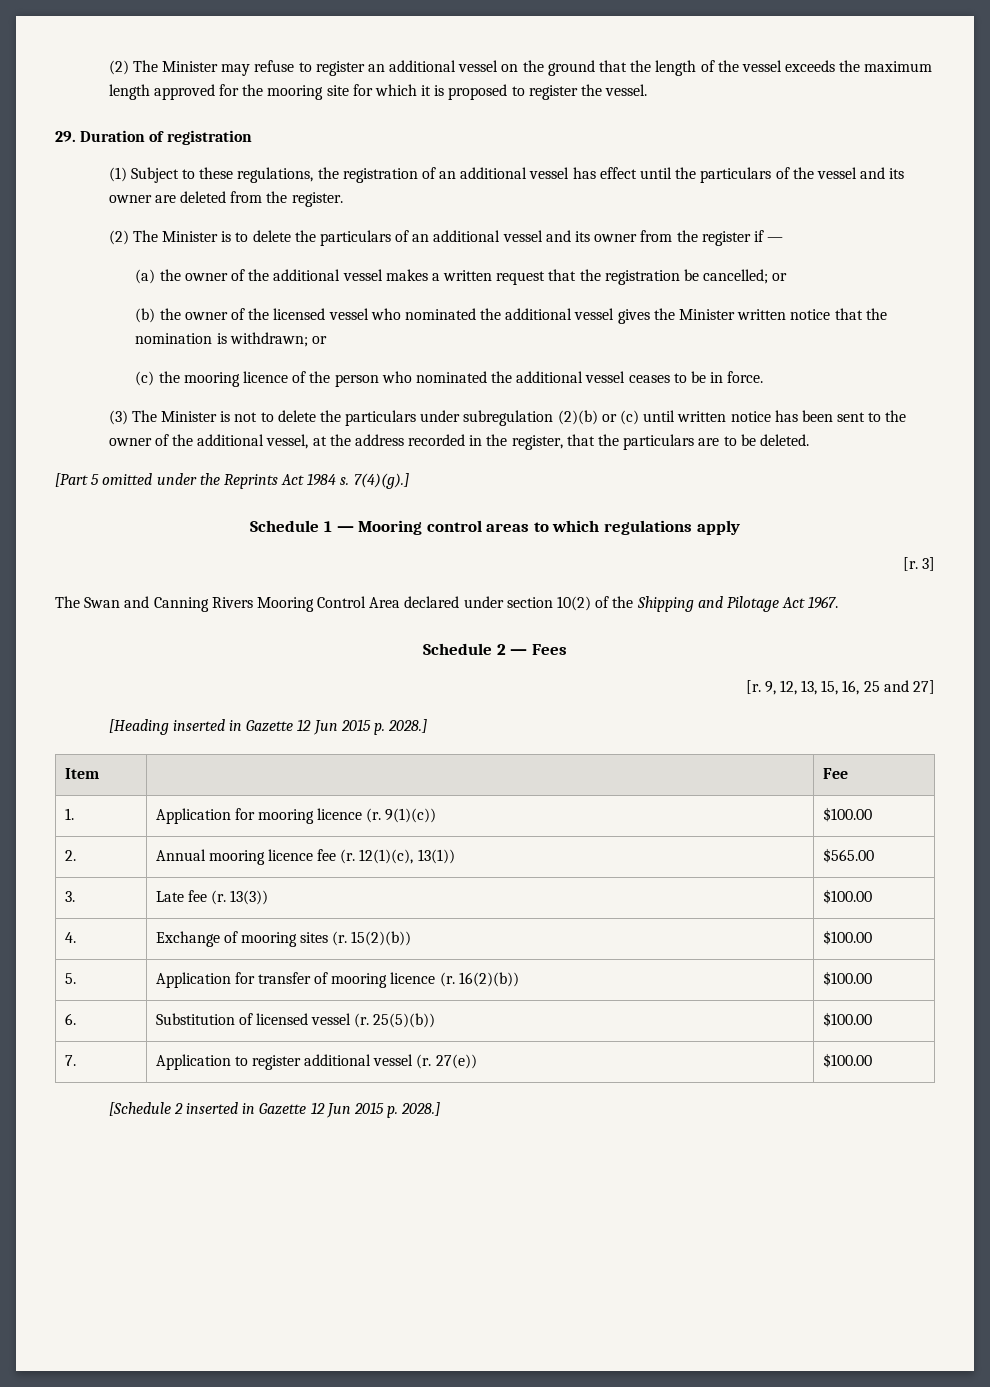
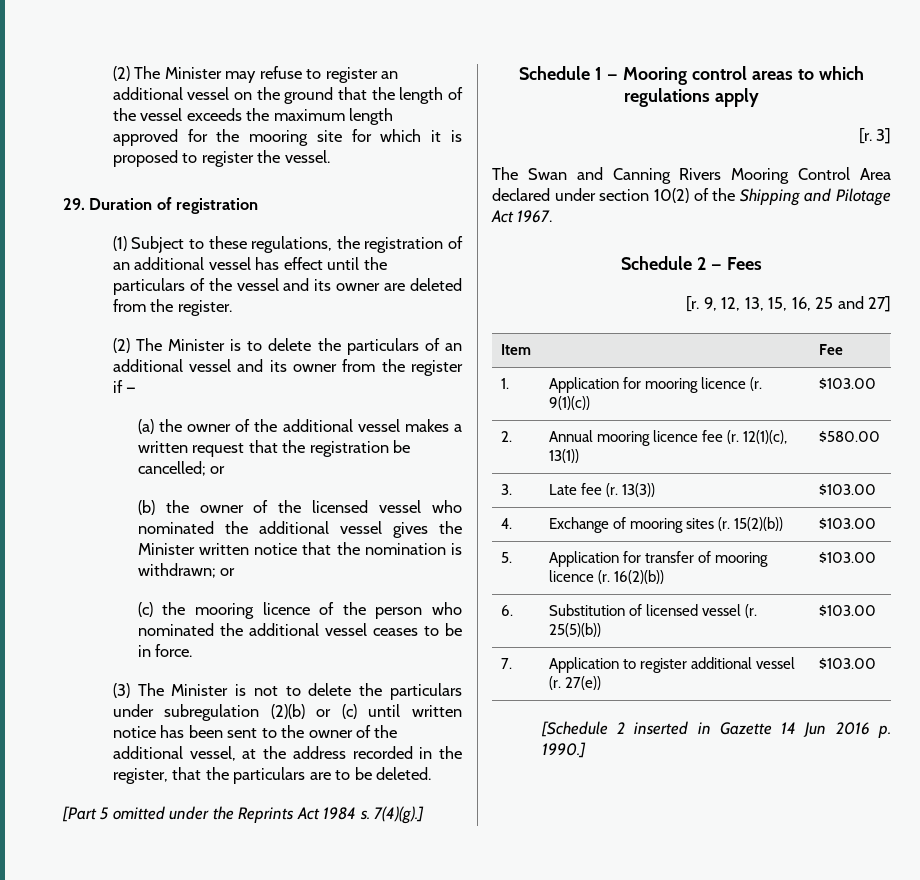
- [Heading inserted in Gazette 12 Jun 2015 p. 2028.]
- 1. | Application for mooring licence (r. 9(1)(c)) | $100.00
+ 1. | Application for mooring licence (r. 9(1)(c)) | $103.00
- 2. | Annual mooring licence fee (r. 12(1)(c), 13(1)) | $565.00
+ 2. | Annual mooring licence fee (r. 12(1)(c), 13(1)) | $580.00
- 3. | Late fee (r. 13(3)) | $100.00
+ 3. | Late fee (r. 13(3)) | $103.00
- 4. | Exchange of mooring sites (r. 15(2)(b)) | $100.00
+ 4. | Exchange of mooring sites (r. 15(2)(b)) | $103.00
- 5. | Application for transfer of mooring licence (r. 16(2)(b)) | $100.00
+ 5. | Application for transfer of mooring licence (r. 16(2)(b)) | $103.00
- 6. | Substitution of licensed vessel (r. 25(5)(b)) | $100.00
+ 6. | Substitution of licensed vessel (r. 25(5)(b)) | $103.00
- 7. | Application to register additional vessel (r. 27(e)) | $100.00
+ 7. | Application to register additional vessel (r. 27(e)) | $103.00
- [Schedule 2 inserted in Gazette 12 Jun 2015 p. 2028.]
+ [Schedule 2 inserted in Gazette 14 Jun 2016 p. 1990.]

